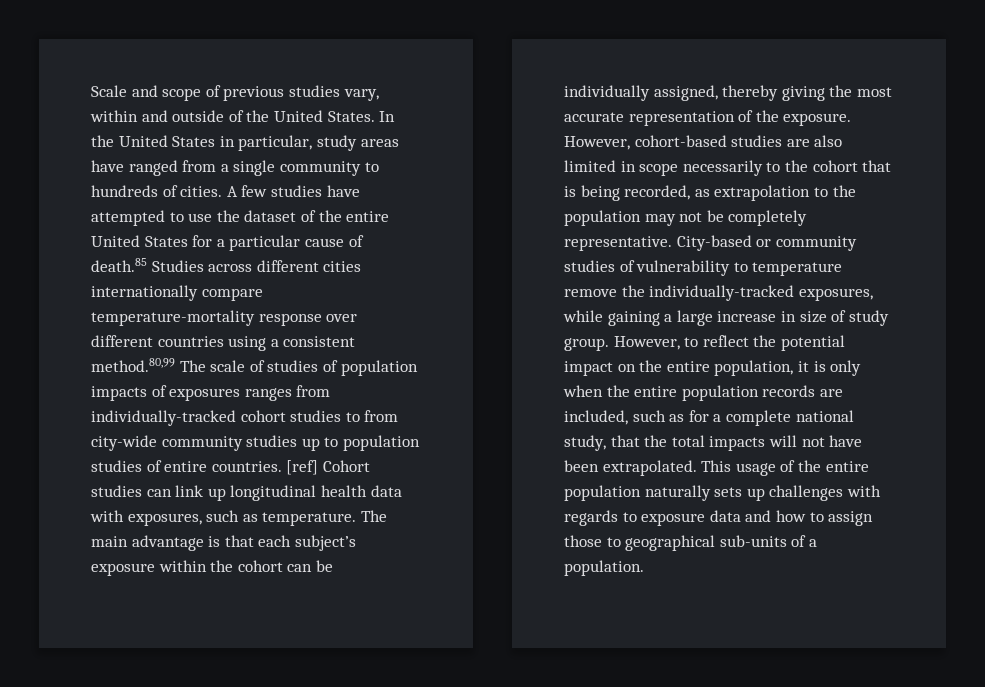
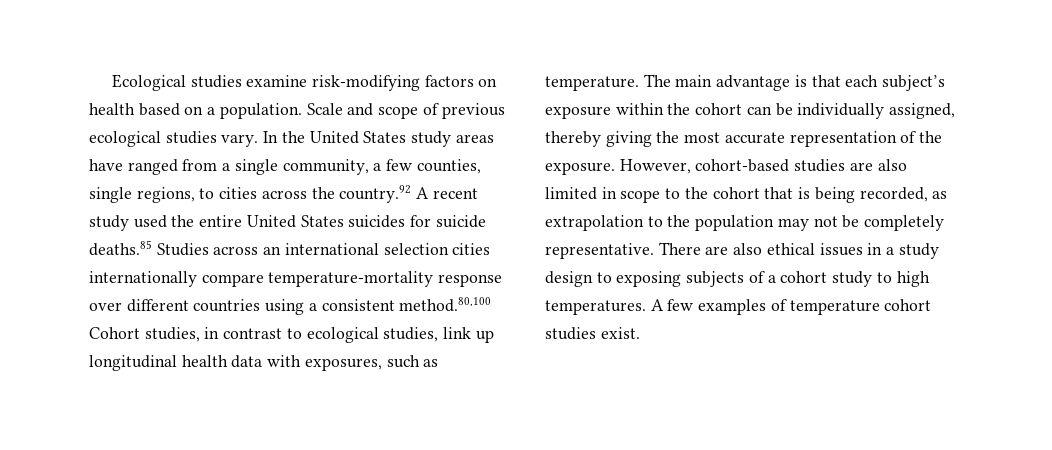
+ Ecological studies examine risk-modifying factors on health based on a population.
- Scale and scope of previous studies vary, within and outside of the United States.
+ Scale and scope of previous ecological studies vary.
- In the United States in particular, study areas have ranged from a single community to hundreds of cities. A few studies have attempted to use the dataset of the entire United States for a particular cause of death.85 Studies across different cities internationally compare temperature-mortality response over different countries using a consistent method.80,99 The scale of studies of population impacts of exposures ranges from individually-tracked cohort studies to from city-wide community studies up to population studies of entire countries. [ref] Cohort studies can link up longitudinal health data with exposures, such as temperature.
+ In the United States study areas have ranged from a single community, a few counties, single regions, to cities across the country.92 A recent study used the entire United States suicides for suicide deaths.85 Studies across an international selection cities internationally compare temperature-mortality response over different countries using a consistent method.80,100 Cohort studies, in contrast to ecological studies, link up longitudinal health data with exposures, such as temperature.
- However, cohort-based studies are also limited in scope necessarily to the cohort that is being recorded, as extrapolation to the population may not be completely representative.
+ However, cohort-based studies are also limited in scope to the cohort that is being recorded, as extrapolation to the population may not be completely representative.
- City-based or community studies of vulnerability to temperature remove the individually-tracked exposures, while gaining a large increase in size of study group. However, to reflect the potential impact on the entire population, it is only when the entire population records are included, such as for a complete national study, that the total impacts will not have been extrapolated. This usage of the entire population naturally sets up challenges with regards to exposure data and how to assign those to geographical sub-units of a population.
+ There are also ethical issues in a study design to exposing subjects of a cohort study to high temperatures. A few examples of temperature cohort studies exist.

